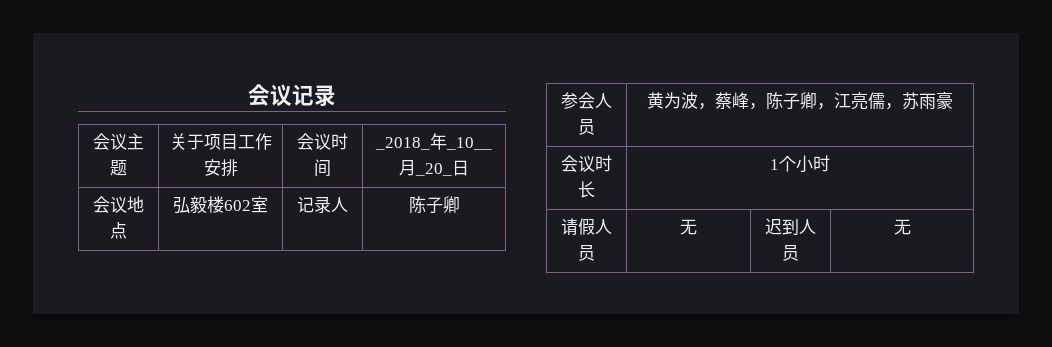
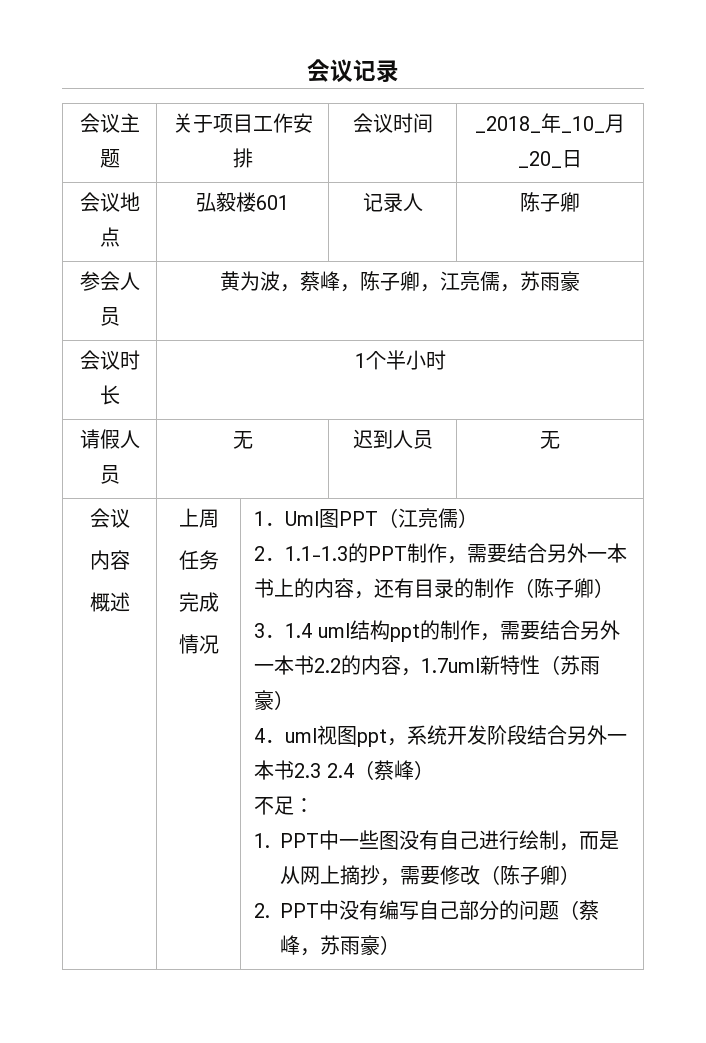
- 会议主题 | 关于项目工作安排 | 会议时间 | _2018_年_10__月_20_日
+ 会议主题 | 关于项目工作安排 | 会议时间 | _2018_年_10_月_20_日
- 会议地点 | 弘毅楼602室 | 记录人 | 陈子卿
+ 会议地点 | 弘毅楼601 | 记录人 | 陈子卿
- 会议时长 | 1个小时
+ 会议时长 | 1个半小时
  请假人员 | 无 | 迟到人员 | 无
+ 会议
+ 内容
+ 概述 | 上周
+ 任务
+ 完成
+ 情况 | 1．Uml图PPT（江亮儒）
+ 2．1.1-1.3的PPT制作，需要结合另外一本书上的内容，还有目录的制作（陈子卿）
+ 3．1.4 uml结构ppt的制作，需要结合另外一本书2.2的内容，1.7uml新特性（苏雨豪）
+ 4．uml视图ppt，系统开发阶段结合另外一本书2.3 2.4（蔡峰）
+ 不足：
+ 1. PPT中一些图没有自己进行绘制，而是从网上摘抄，需要修改（陈子卿）
+ 2. PPT中没有编写自己部分的问题（蔡峰，苏雨豪）

